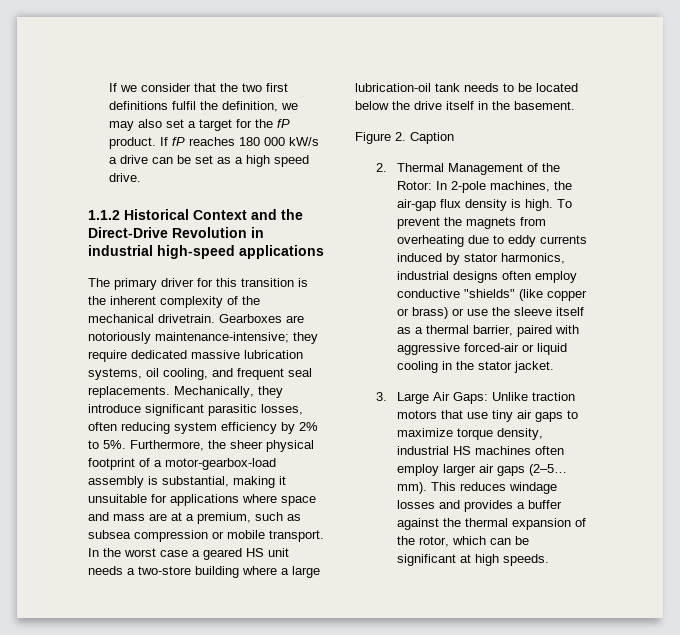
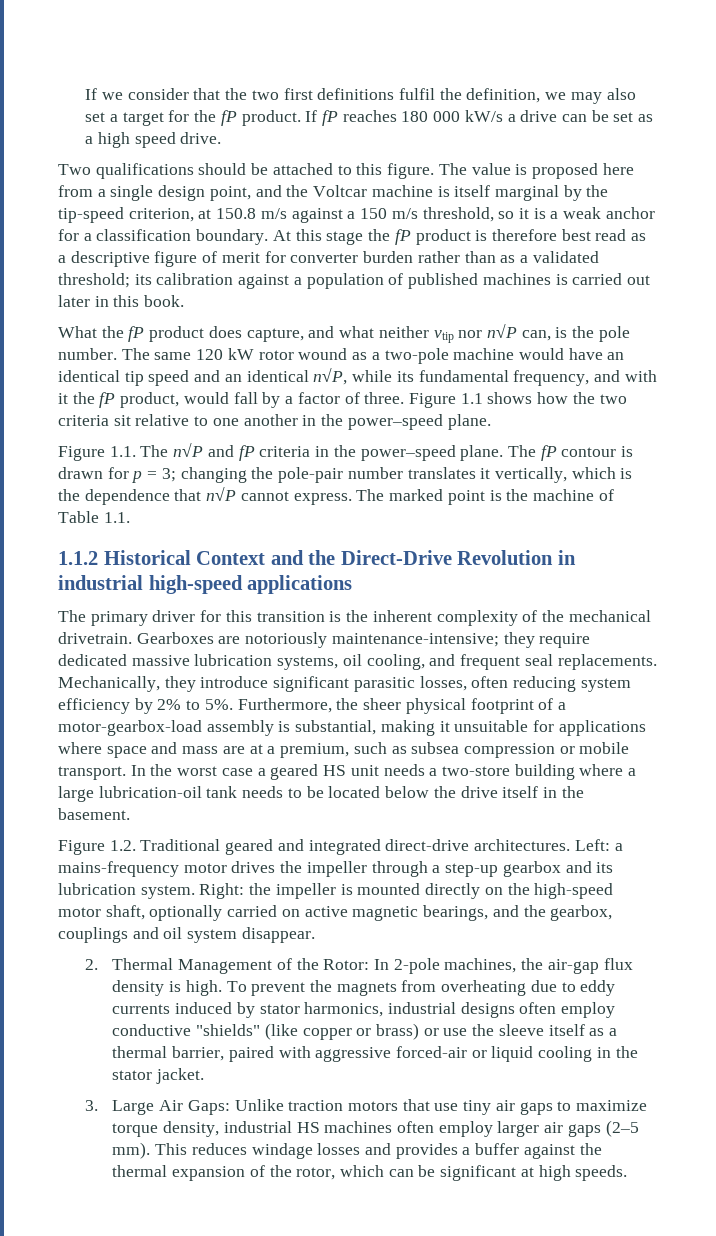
+ Two qualifications should be attached to this figure. The value is proposed here from a single design point, and the Voltcar machine is itself marginal by the tip-speed criterion, at 150.8 m/s against a 150 m/s threshold, so it is a weak anchor for a classification boundary. At this stage the fP product is therefore best read as a descriptive figure of merit for converter burden rather than as a validated threshold; its calibration against a population of published machines is carried out later in this book.
+ What the fP product does capture, and what neither vtip nor n√P can, is the pole number. The same 120 kW rotor wound as a two-pole machine would have an identical tip speed and an identical n√P, while its fundamental frequency, and with it the fP product, would fall by a factor of three. Figure 1.1 shows how the two criteria sit relative to one another in the power–speed plane.
+ Figure 1.1. The n√P and fP criteria in the power–speed plane. The fP contour is drawn for p = 3; changing the pole-pair number translates it vertically, which is the dependence that n√P cannot express. The marked point is the machine of Table 1.1.
- Figure 2. Caption
+ Figure 1.2. Traditional geared and integrated direct-drive architectures. Left: a mains-frequency motor drives the impeller through a step-up gearbox and its lubrication system. Right: the impeller is mounted directly on the high-speed motor shaft, optionally carried on active magnetic bearings, and the gearbox, couplings and oil system disappear.
- 3. Large Air Gaps: Unlike traction motors that use tiny air gaps to maximize torque density, industrial HS machines often employ larger air gaps (2–5… mm).
+ 3. Large Air Gaps: Unlike traction motors that use tiny air gaps to maximize torque density, industrial HS machines often employ larger air gaps (2–5 mm).

